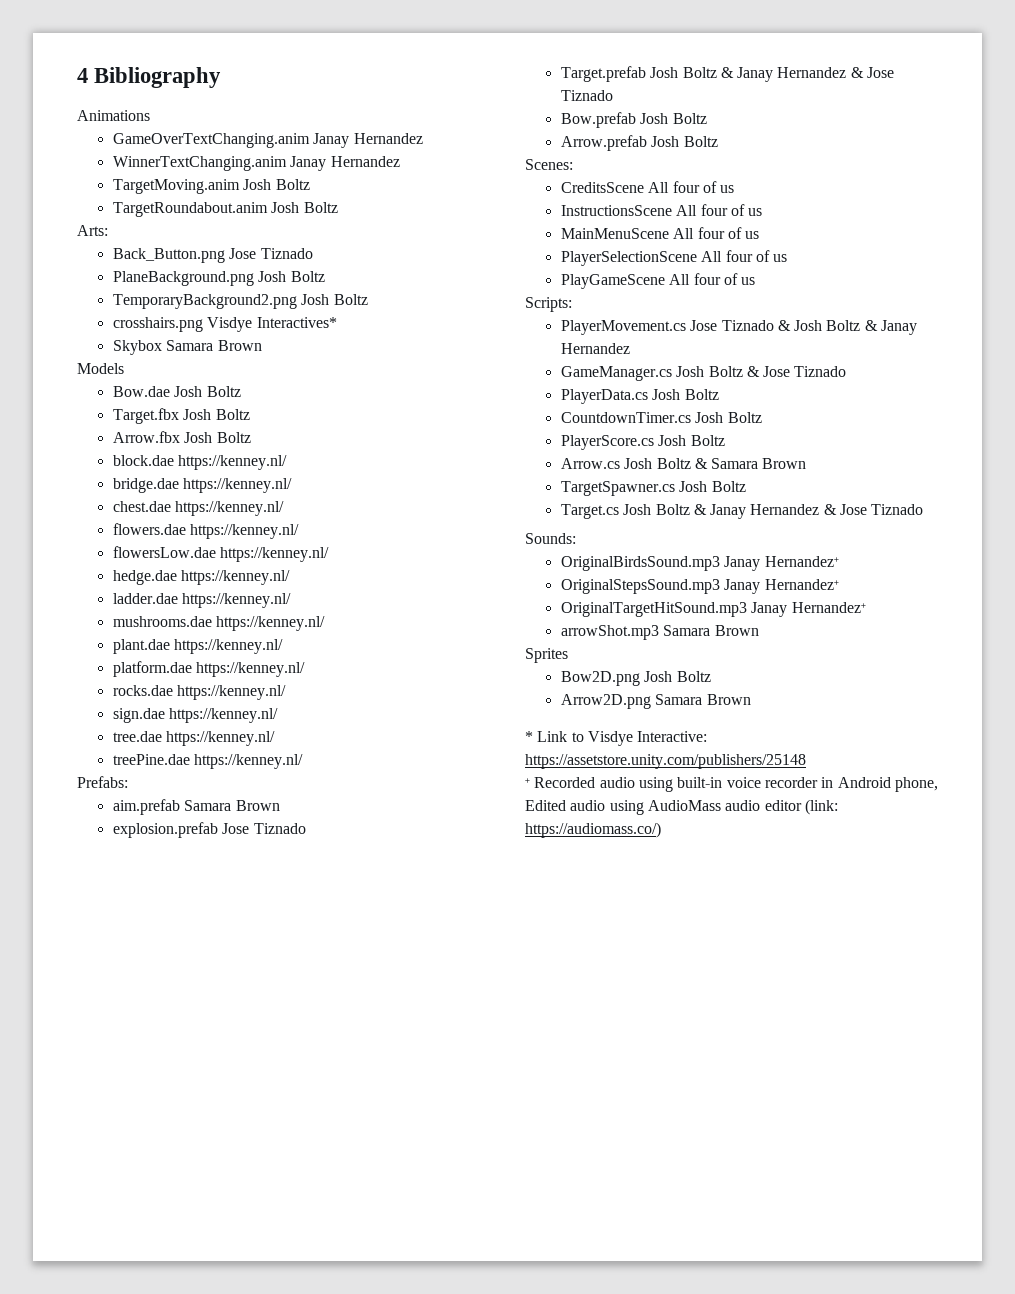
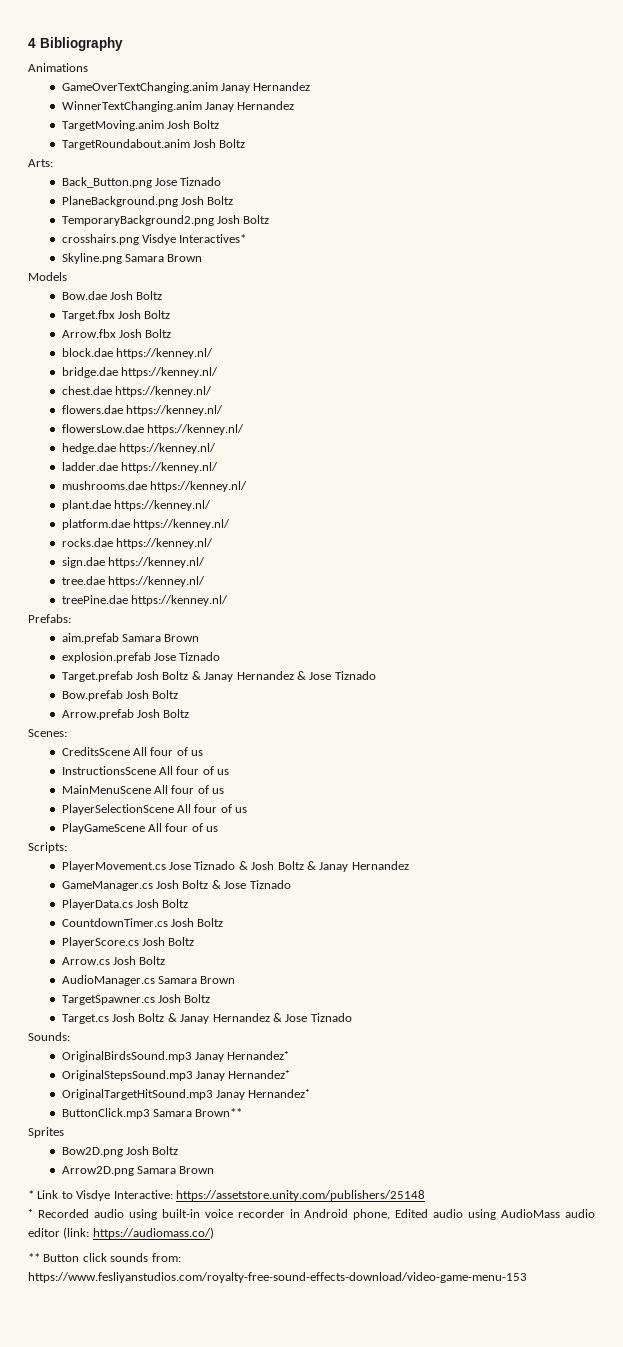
- Skybox Samara Brown
+ Skyline.png Samara Brown
- Arrow.cs Josh Boltz & Samara Brown
+ Arrow.cs Josh Boltz
+ AudioManager.cs Samara Brown
- arrowShot.mp3 Samara Brown
+ ButtonClick.mp3 Samara Brown**
+ ** Button click sounds from: https://www.fesliyanstudios.com/royalty-free-sound-effects-download/video-game-menu-153

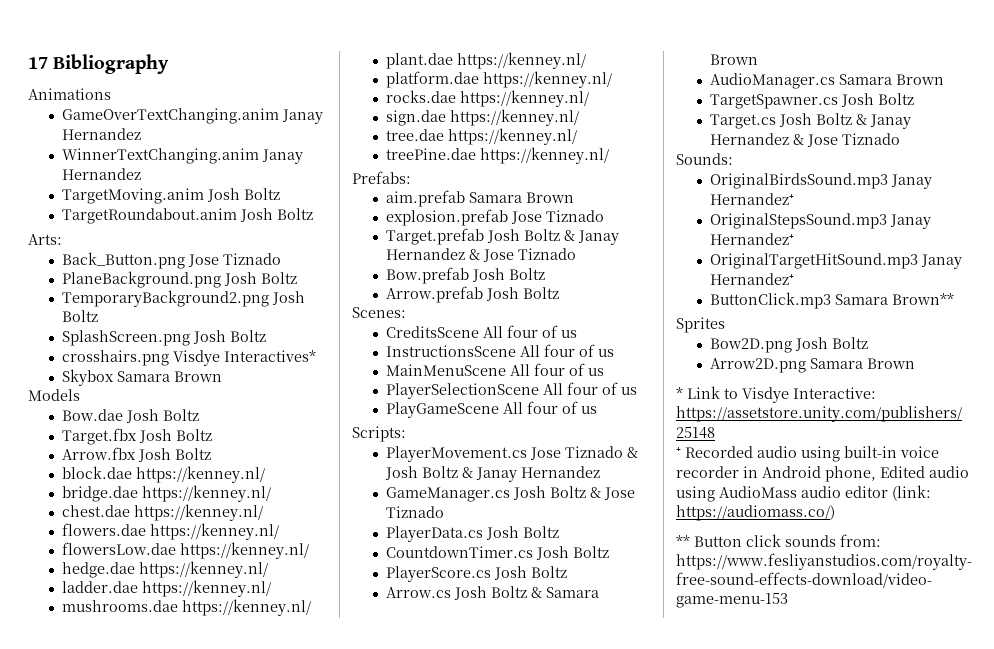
- 4 Bibliography
+ 17 Bibliography
+ SplashScreen.png Josh Boltz
- Skyline.png Samara Brown
+ Skybox Samara Brown
- Arrow.cs Josh Boltz
+ Arrow.cs Josh Boltz & Samara Brown

